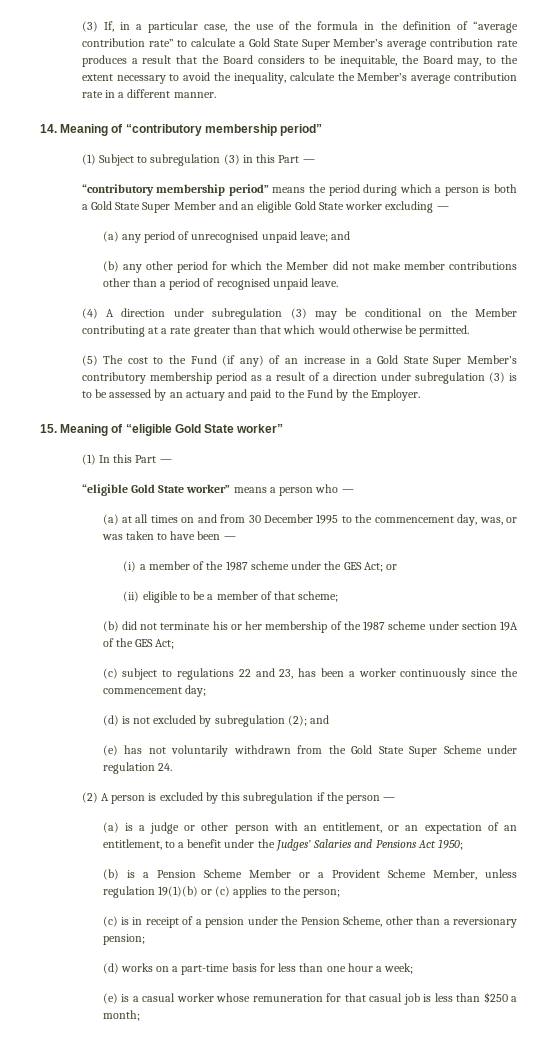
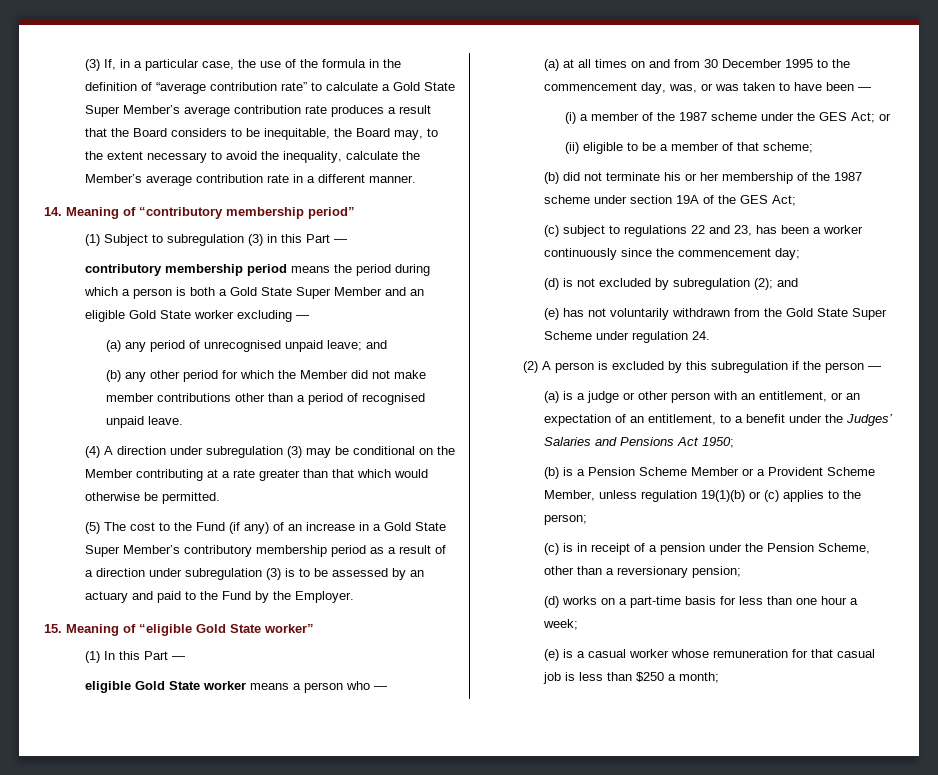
- “contributory membership period” means the period during which a person is both a Gold State Super Member and an eligible Gold State worker excluding —
+ contributory membership period means the period during which a person is both a Gold State Super Member and an eligible Gold State worker excluding —
- “eligible Gold State worker” means a person who —
+ eligible Gold State worker means a person who —

